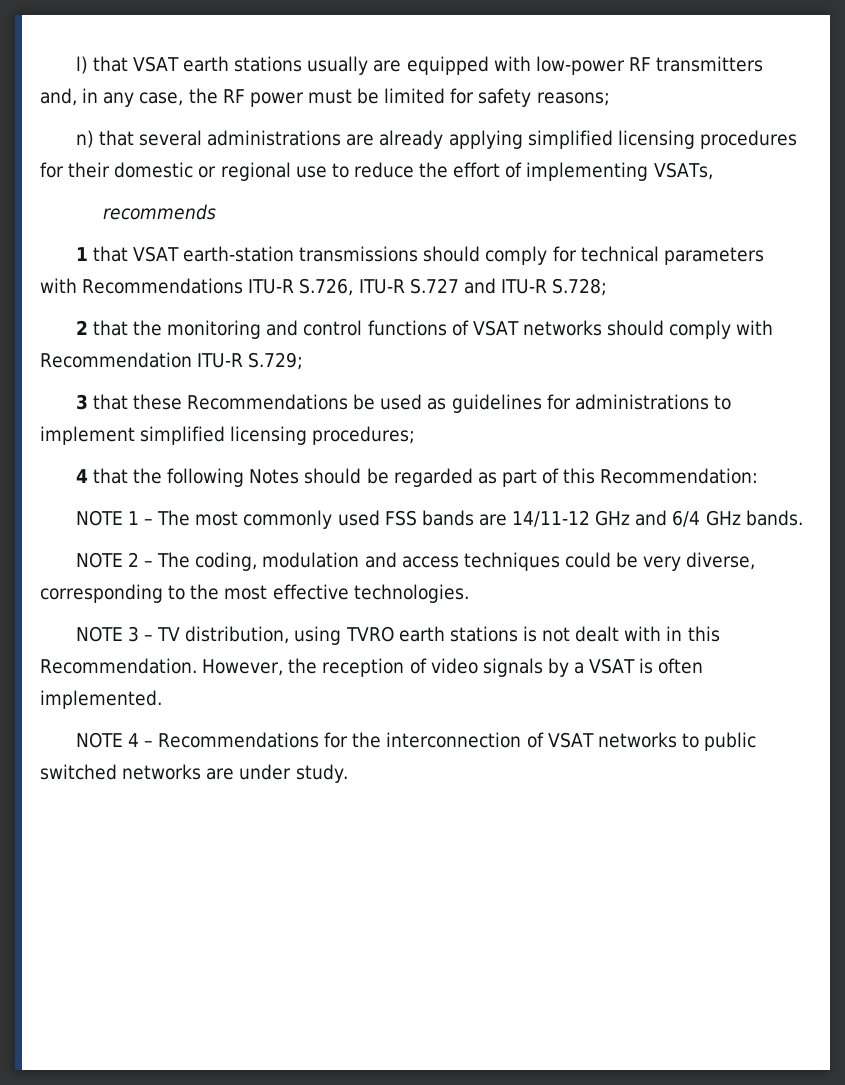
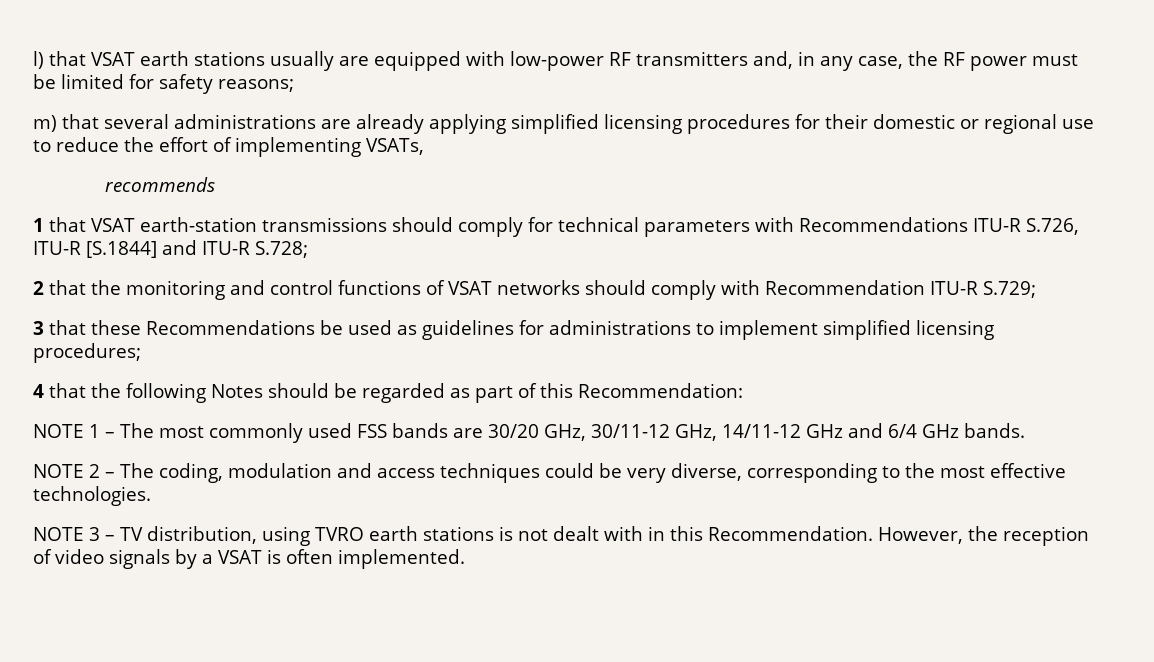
- n) that several administrations are already applying simplified licensing procedures for their domestic or regional use to reduce the effort of implementing VSATs,
+ m) that several administrations are already applying simplified licensing procedures for their domestic or regional use to reduce the effort of implementing VSATs,
- 1 that VSAT earth-station transmissions should comply for technical parameters with Recommendations ITU-R S.726, ITU-R S.727 and ITU-R S.728;
+ 1 that VSAT earth-station transmissions should comply for technical parameters with Recommendations ITU-R S.726, ITU-R [S.1844] and ITU-R S.728;
- NOTE 1 – The most commonly used FSS bands are 14/11-12 GHz and 6/4 GHz bands.
+ NOTE 1 – The most commonly used FSS bands are 30/20 GHz, 30/11-12 GHz, 14/11-12 GHz and 6/4 GHz bands.
- NOTE 4 – Recommendations for the interconnection of VSAT networks to public switched networks are under study.

